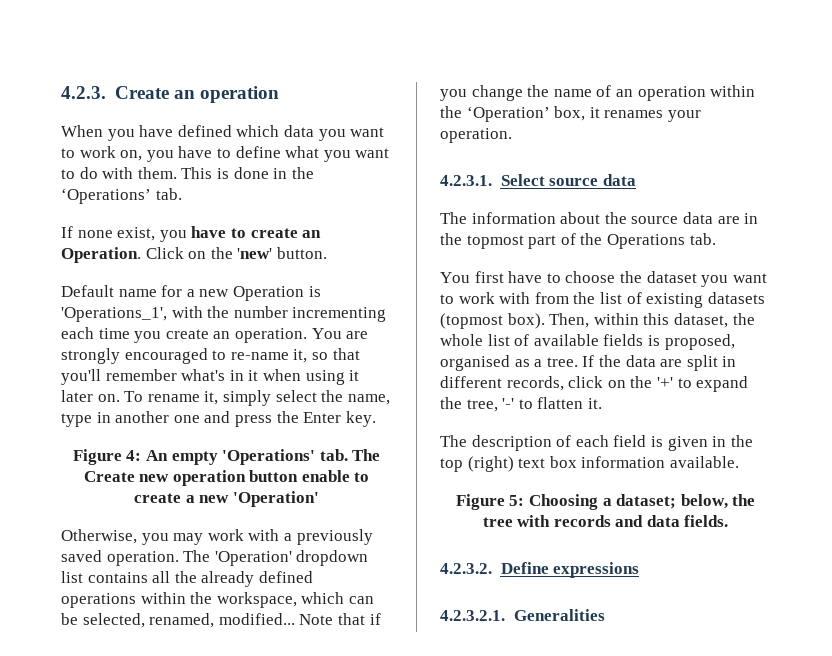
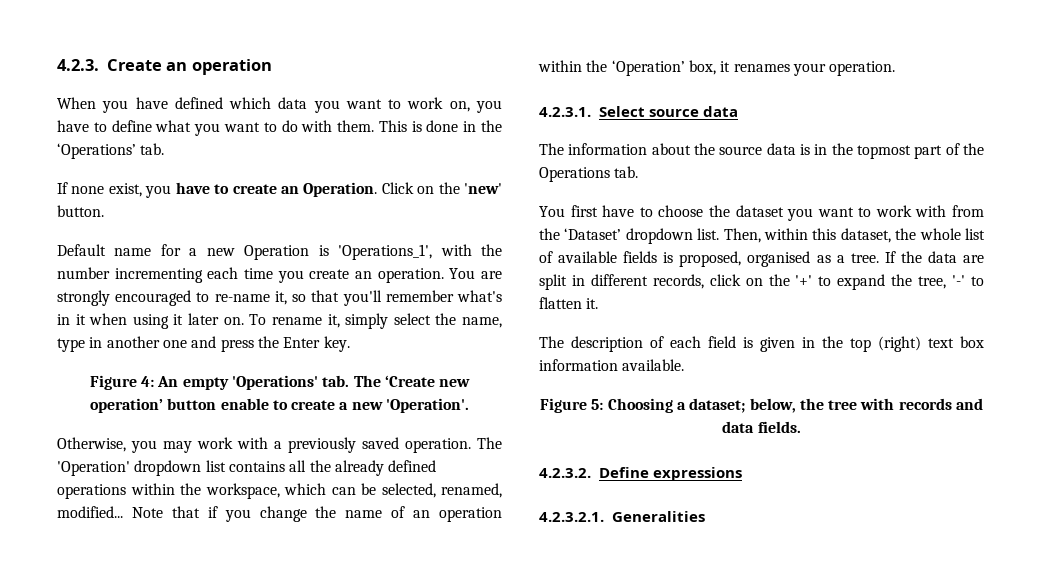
- Figure 4: An empty 'Operations' tab. The Create new operation button enable to create a new 'Operation'
+ Figure 4: An empty 'Operations' tab. The ‘Create new operation’ button enable to create a new 'Operation'.
- The information about the source data are in the topmost part of the Operations tab.
+ The information about the source data is in the topmost part of the Operations tab.
- You first have to choose the dataset you want to work with from the list of existing datasets (topmost box).
+ You first have to choose the dataset you want to work with from the ‘Dataset’ dropdown list.

